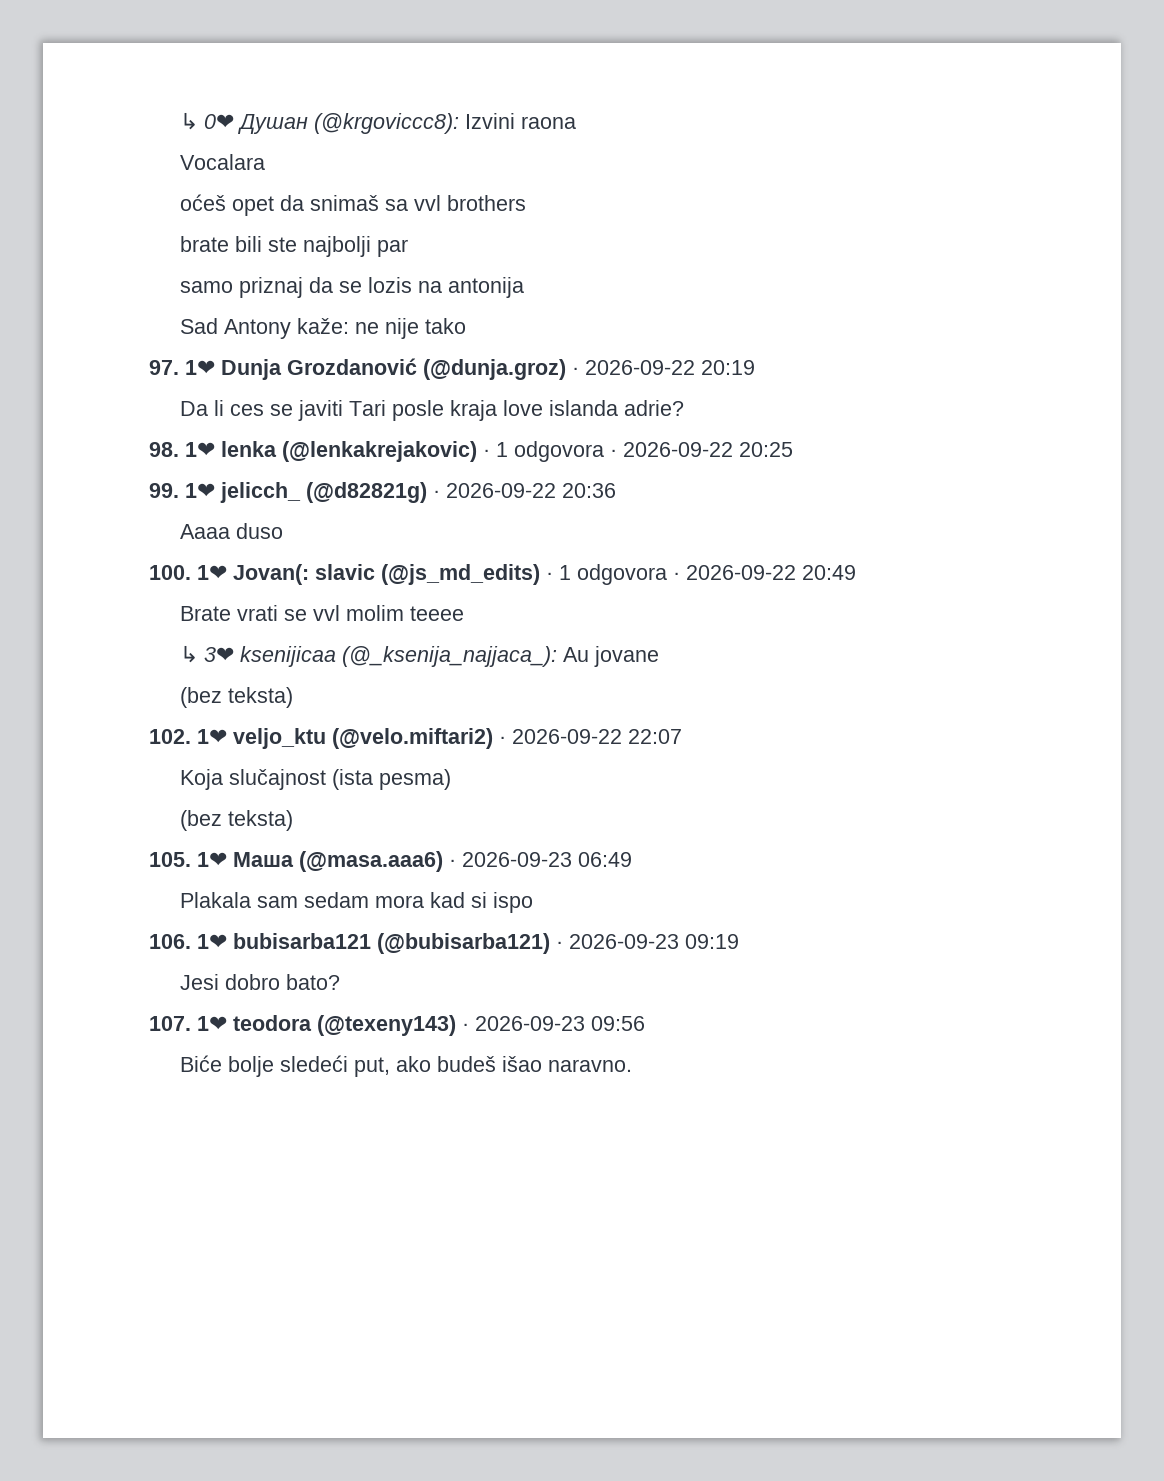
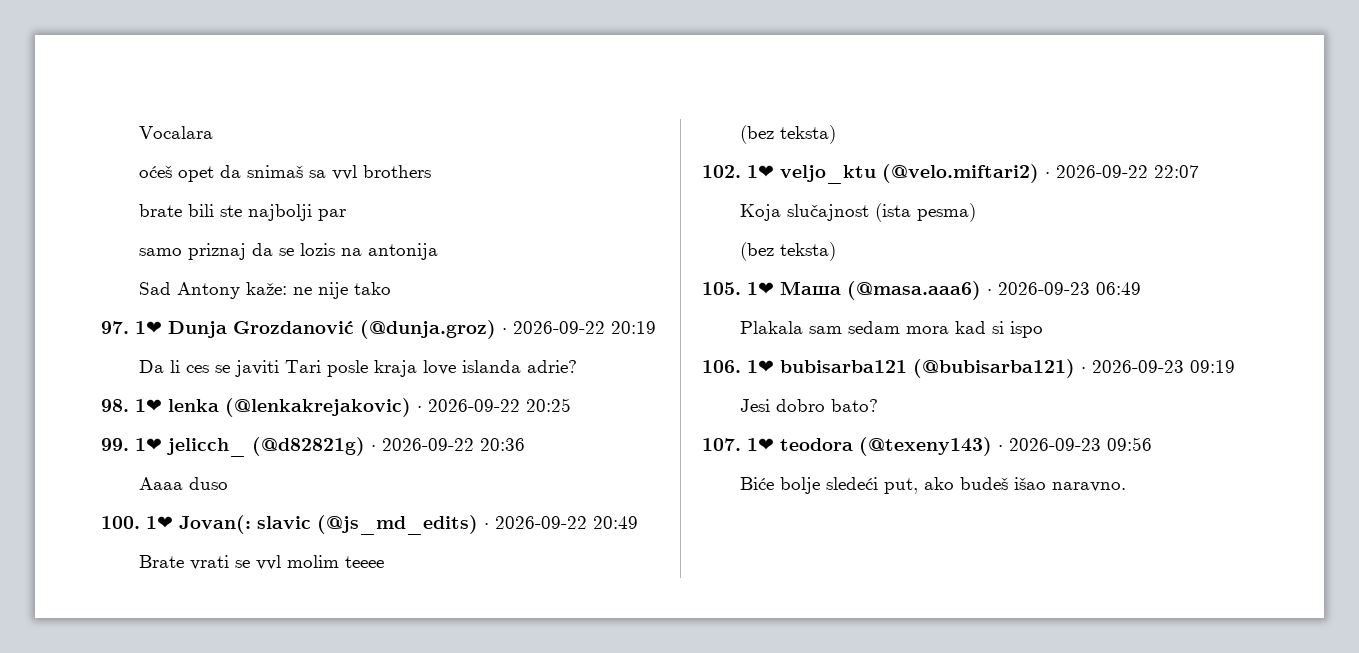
- ↳ 0❤ Душан (@krgoviccc8): Izvini raona
- 98. 1❤ lenka (@lenkakrejakovic) · 1 odgovora · 2026-09-22 20:25
+ 98. 1❤ lenka (@lenkakrejakovic) · 2026-09-22 20:25
- 100. 1❤ Jovan(: slavic (@js_md_edits) · 1 odgovora · 2026-09-22 20:49
+ 100. 1❤ Jovan(: slavic (@js_md_edits) · 2026-09-22 20:49
- ↳ 3❤ ksenijicaa (@_ksenija_najjaca_): Au jovane

